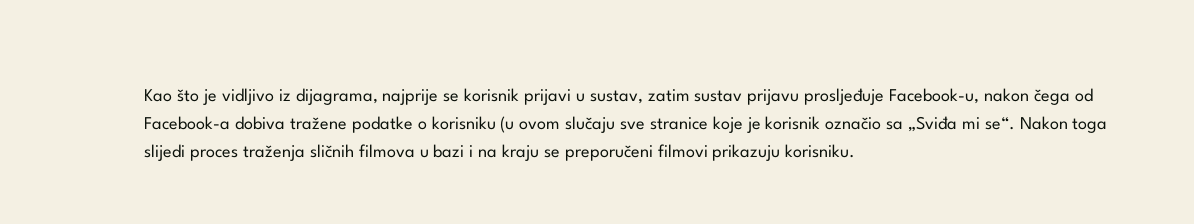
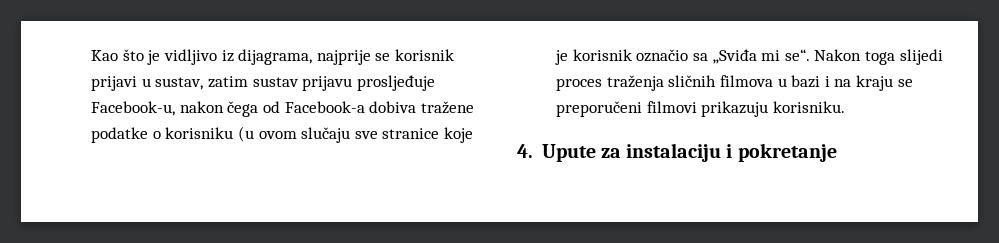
+ 4. Upute za instalaciju i pokretanje

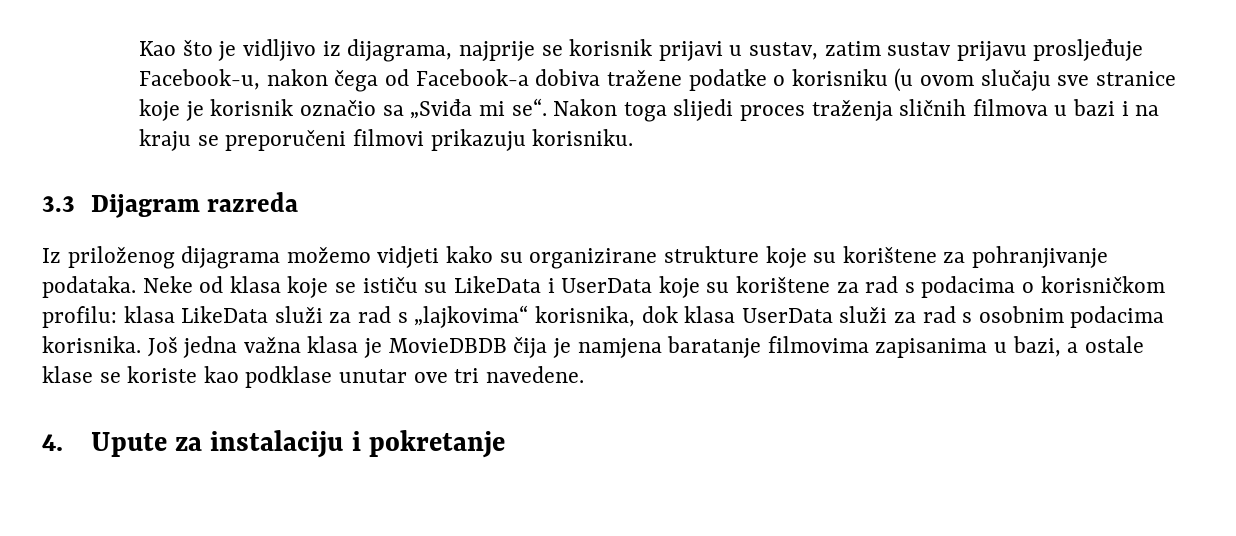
+ 3.3 Dijagram razreda
+ Iz priloženog dijagrama možemo vidjeti kako su organizirane strukture koje su korištene za pohranjivanje podataka. Neke od klasa koje se ističu su LikeData i UserData koje su korištene za rad s podacima o korisničkom profilu: klasa LikeData služi za rad s „lajkovima“ korisnika, dok klasa UserData služi za rad s osobnim podacima korisnika. Još jedna važna klasa je MovieDBDB čija je namjena baratanje filmovima zapisanima u bazi, a ostale klase se koriste kao podklase unutar ove tri navedene.

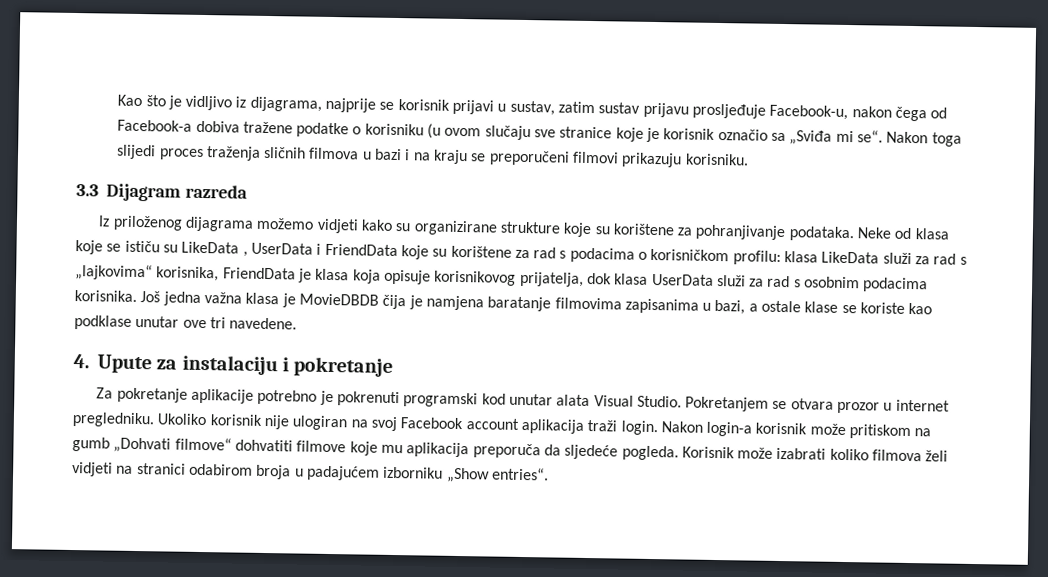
- Neke od klasa koje se ističu su LikeData i UserData koje su korištene za rad s podacima o korisničkom profilu: klasa LikeData služi za rad s „lajkovima“ korisnika, dok klasa UserData služi za rad s osobnim podacima korisnika.
+ Neke od klasa koje se ističu su LikeData , UserData i FriendData koje su korištene za rad s podacima o korisničkom profilu: klasa LikeData služi za rad s „lajkovima“ korisnika, FriendData je klasa koja opisuje korisnikovog prijatelja, dok klasa UserData služi za rad s osobnim podacima korisnika.
+ Za pokretanje aplikacije potrebno je pokrenuti programski kod unutar alata Visual Studio. Pokretanjem se otvara prozor u internet pregledniku. Ukoliko korisnik nije ulogiran na svoj Facebook account aplikacija traži login. Nakon login-a korisnik može pritiskom na gumb „Dohvati filmove“ dohvatiti filmove koje mu aplikacija preporuča da sljedeće pogleda. Korisnik može izabrati koliko filmova želi vidjeti na stranici odabirom broja u padajućem izborniku „Show entries“.

